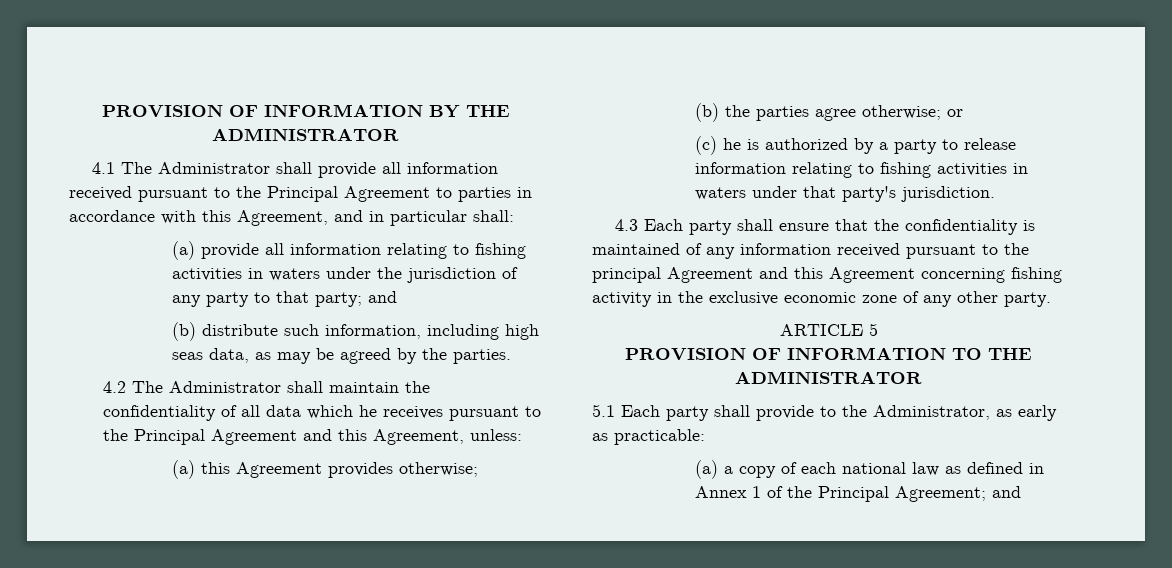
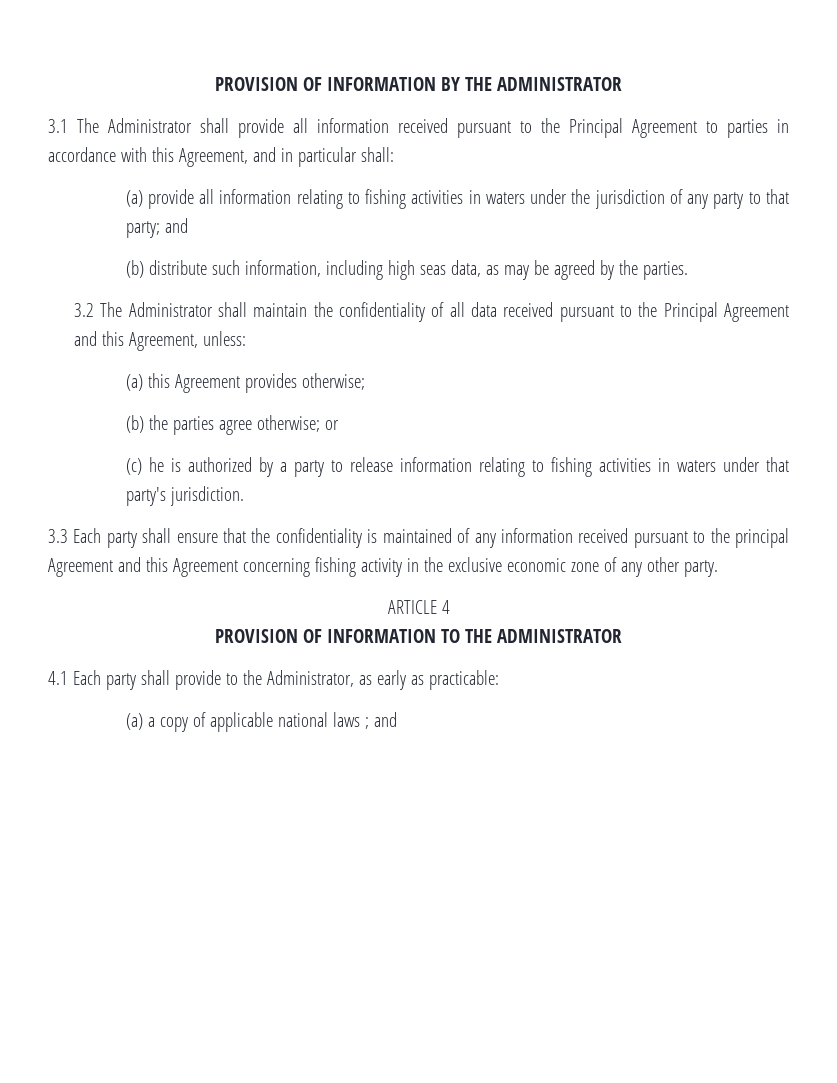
- 4.1 The Administrator shall provide all information received pursuant to the Principal Agreement to parties in accordance with this Agreement, and in particular shall:
+ 3.1 The Administrator shall provide all information received pursuant to the Principal Agreement to parties in accordance with this Agreement, and in particular shall:
- 4.2 The Administrator shall maintain the confidentiality of all data which he receives pursuant to the Principal Agreement and this Agreement, unless:
+ 3.2 The Administrator shall maintain the confidentiality of all data received pursuant to the Principal Agreement and this Agreement, unless:
- 4.3 Each party shall ensure that the confidentiality is maintained of any information received pursuant to the principal Agreement and this Agreement concerning fishing activity in the exclusive economic zone of any other party.
+ 3.3 Each party shall ensure that the confidentiality is maintained of any information received pursuant to the principal Agreement and this Agreement concerning fishing activity in the exclusive economic zone of any other party.
- ARTICLE 5
+ ARTICLE 4
- 5.1 Each party shall provide to the Administrator, as early as practicable:
+ 4.1 Each party shall provide to the Administrator, as early as practicable:
- (a) a copy of each national law as defined in Annex 1 of the Principal Agreement; and
+ (a) a copy of applicable national laws ; and

